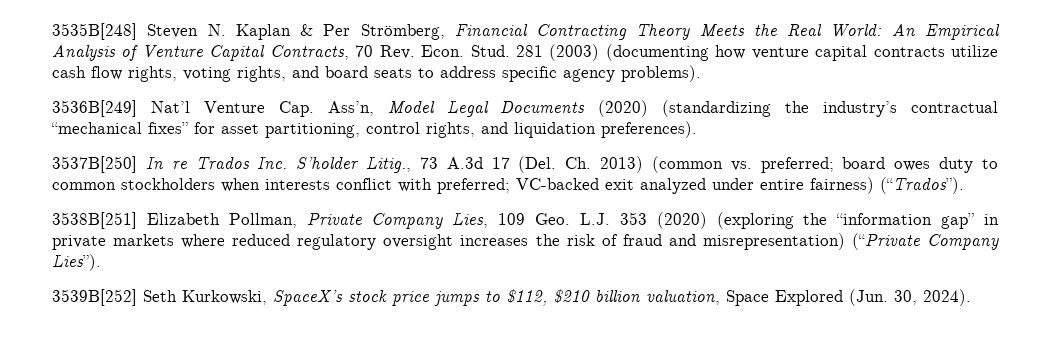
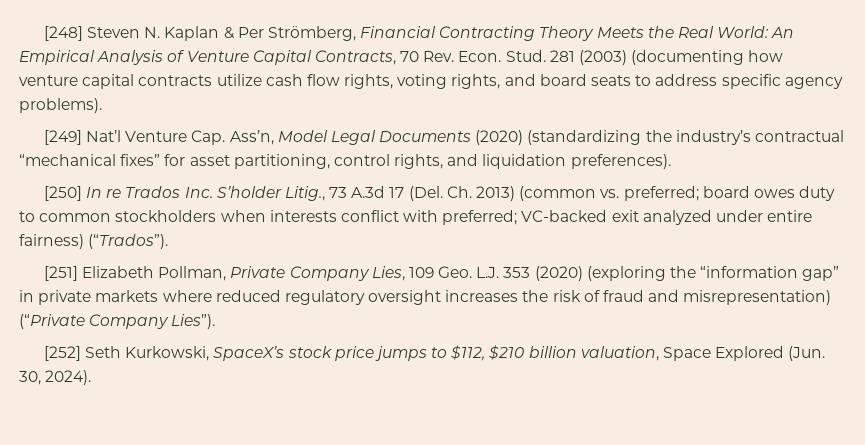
- 3535B[248] Steven N. Kaplan & Per Strömberg, Financial Contracting Theory Meets the Real World: An Empirical Analysis of Venture Capital Contracts, 70 Rev. Econ.
+ [248] Steven N. Kaplan & Per Strömberg, Financial Contracting Theory Meets the Real World: An Empirical Analysis of Venture Capital Contracts, 70 Rev. Econ.
- 3536B[249] Nat’l Venture Cap. Ass’n, Model Legal Documents (2020) (standardizing the industry’s contractual “mechanical fixes” for asset partitioning, control rights, and liquidation preferences).
+ [249] Nat’l Venture Cap. Ass’n, Model Legal Documents (2020) (standardizing the industry’s contractual “mechanical fixes” for asset partitioning, control rights, and liquidation preferences).
- 3537B[250] In re Trados Inc. S’holder Litig., 73 A.3d 17 (Del. Ch. 2013) (common vs. preferred; board owes duty to common stockholders when interests conflict with preferred; VC-backed exit analyzed under entire fairness) (“Trados”).
+ [250] In re Trados Inc. S’holder Litig., 73 A.3d 17 (Del. Ch. 2013) (common vs. preferred; board owes duty to common stockholders when interests conflict with preferred; VC-backed exit analyzed under entire fairness) (“Trados”).
- 3538B[251] Elizabeth Pollman, Private Company Lies, 109 Geo. L.J. 353 (2020) (exploring the “information gap” in private markets where reduced regulatory oversight increases the risk of fraud and misrepresentation) (“Private Company Lies”).
+ [251] Elizabeth Pollman, Private Company Lies, 109 Geo. L.J. 353 (2020) (exploring the “information gap” in private markets where reduced regulatory oversight increases the risk of fraud and misrepresentation) (“Private Company Lies”).
- 3539B[252] Seth Kurkowski, SpaceX’s stock price jumps to $112, $210 billion valuation, Space Explored (Jun. 30, 2024).
+ [252] Seth Kurkowski, SpaceX’s stock price jumps to $112, $210 billion valuation, Space Explored (Jun. 30, 2024).

